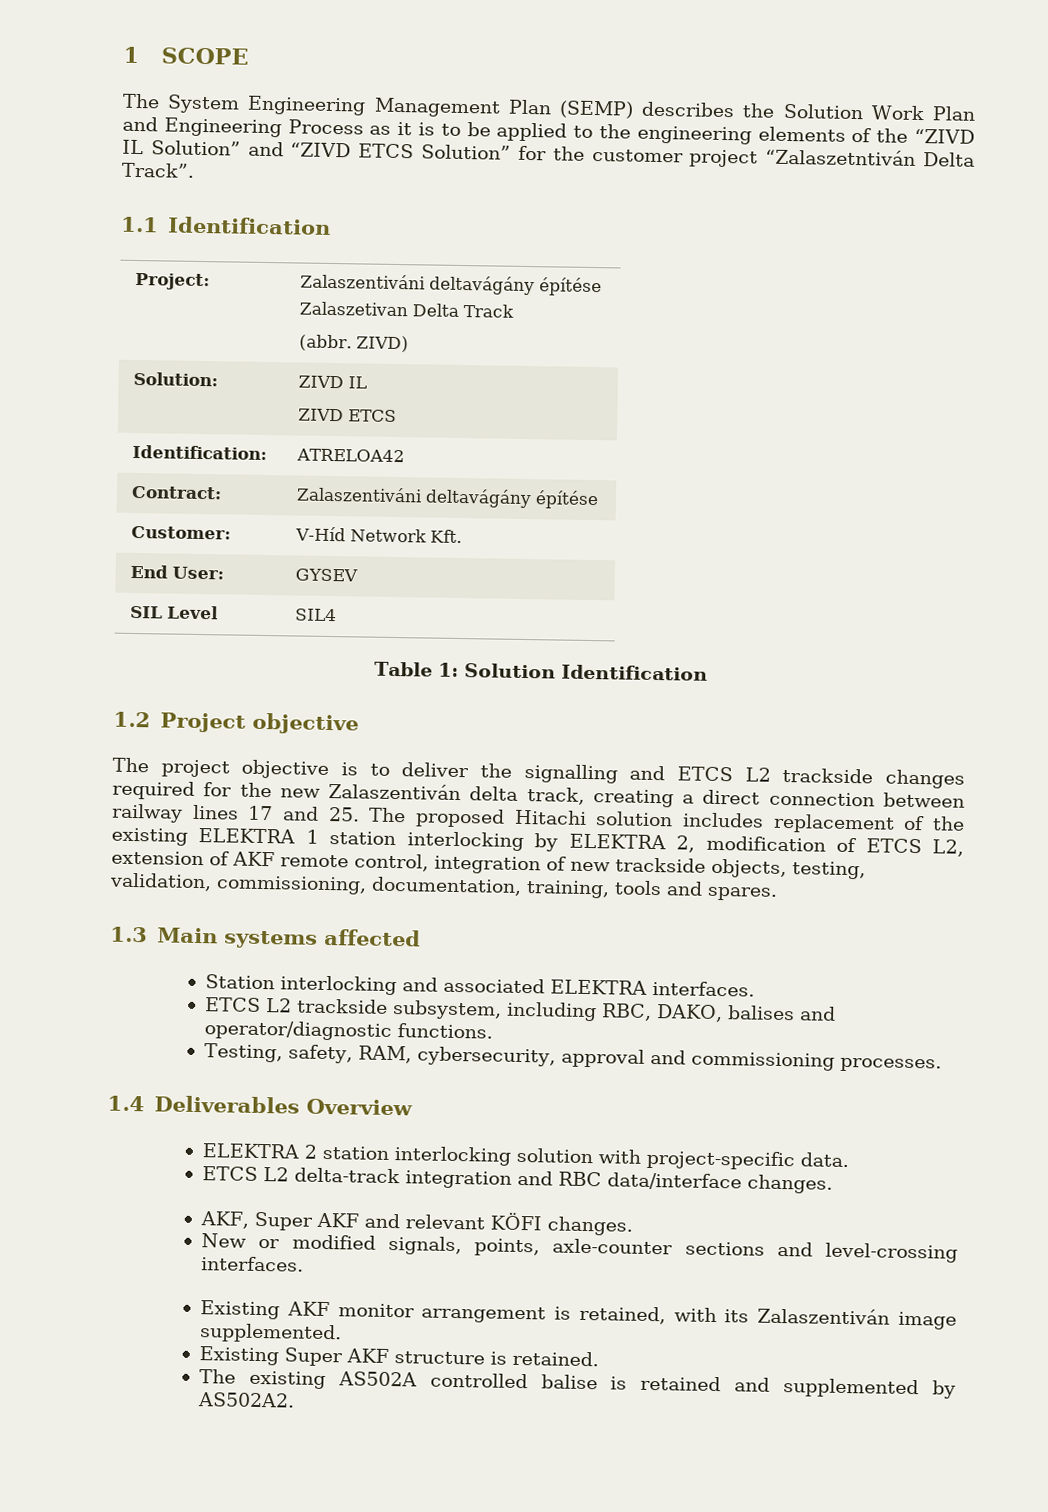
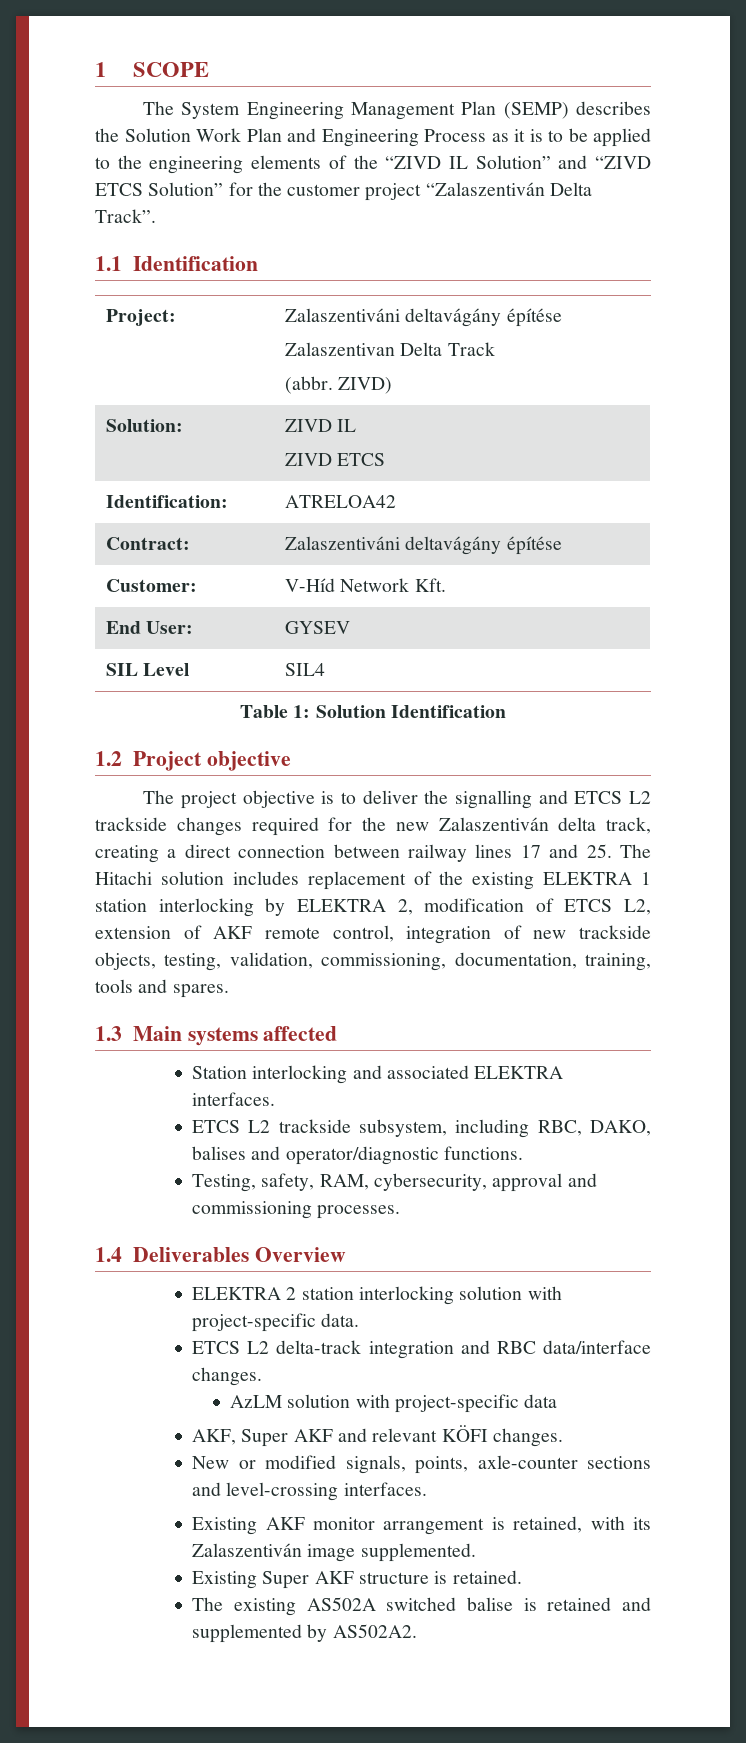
- The System Engineering Management Plan (SEMP) describes the Solution Work Plan and Engineering Process as it is to be applied to the engineering elements of the “ZIVD IL Solution” and “ZIVD ETCS Solution” for the customer project “Zalaszetntiván Delta Track”.
+ The System Engineering Management Plan (SEMP) describes the Solution Work Plan and Engineering Process as it is to be applied to the engineering elements of the “ZIVD IL Solution” and “ZIVD ETCS Solution” for the customer project “Zalaszentiván Delta Track”.
  Project: | Zalaszentiváni deltavágány építése
- Zalaszetivan Delta Track
+ Zalaszentivan Delta Track
- The project objective is to deliver the signalling and ETCS L2 trackside changes required for the new Zalaszentiván delta track, creating a direct connection between railway lines 17 and 25. The proposed Hitachi solution includes replacement of the existing ELEKTRA 1 station interlocking by ELEKTRA 2, modification of ETCS L2, extension of AKF remote control, integration of new trackside objects, testing, validation, commissioning, documentation, training, tools and spares.
+ The project objective is to deliver the signalling and ETCS L2 trackside changes required for the new Zalaszentiván delta track, creating a direct connection between railway lines 17 and 25. The Hitachi solution includes replacement of the existing ELEKTRA 1 station interlocking by ELEKTRA 2, modification of ETCS L2, extension of AKF remote control, integration of new trackside objects, testing, validation, commissioning, documentation, training, tools and spares.
+ AzLM solution with project-specific data
- The existing AS502A controlled balise is retained and supplemented by AS502A2.
+ The existing AS502A switched balise is retained and supplemented by AS502A2.

